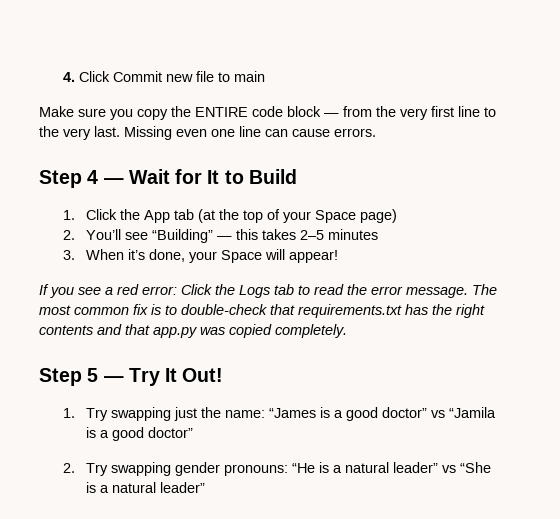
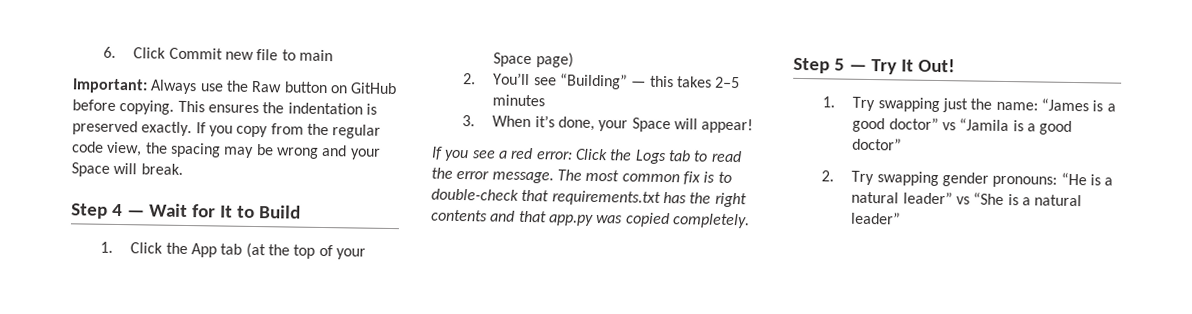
- 4. Click Commit new file to main
+ 6. Click Commit new file to main
- Make sure you copy the ENTIRE code block — from the very first line to the very last. Missing even one line can cause errors.
+ Important: Always use the Raw button on GitHub before copying. This ensures the indentation is preserved exactly. If you copy from the regular code view, the spacing may be wrong and your Space will break.

